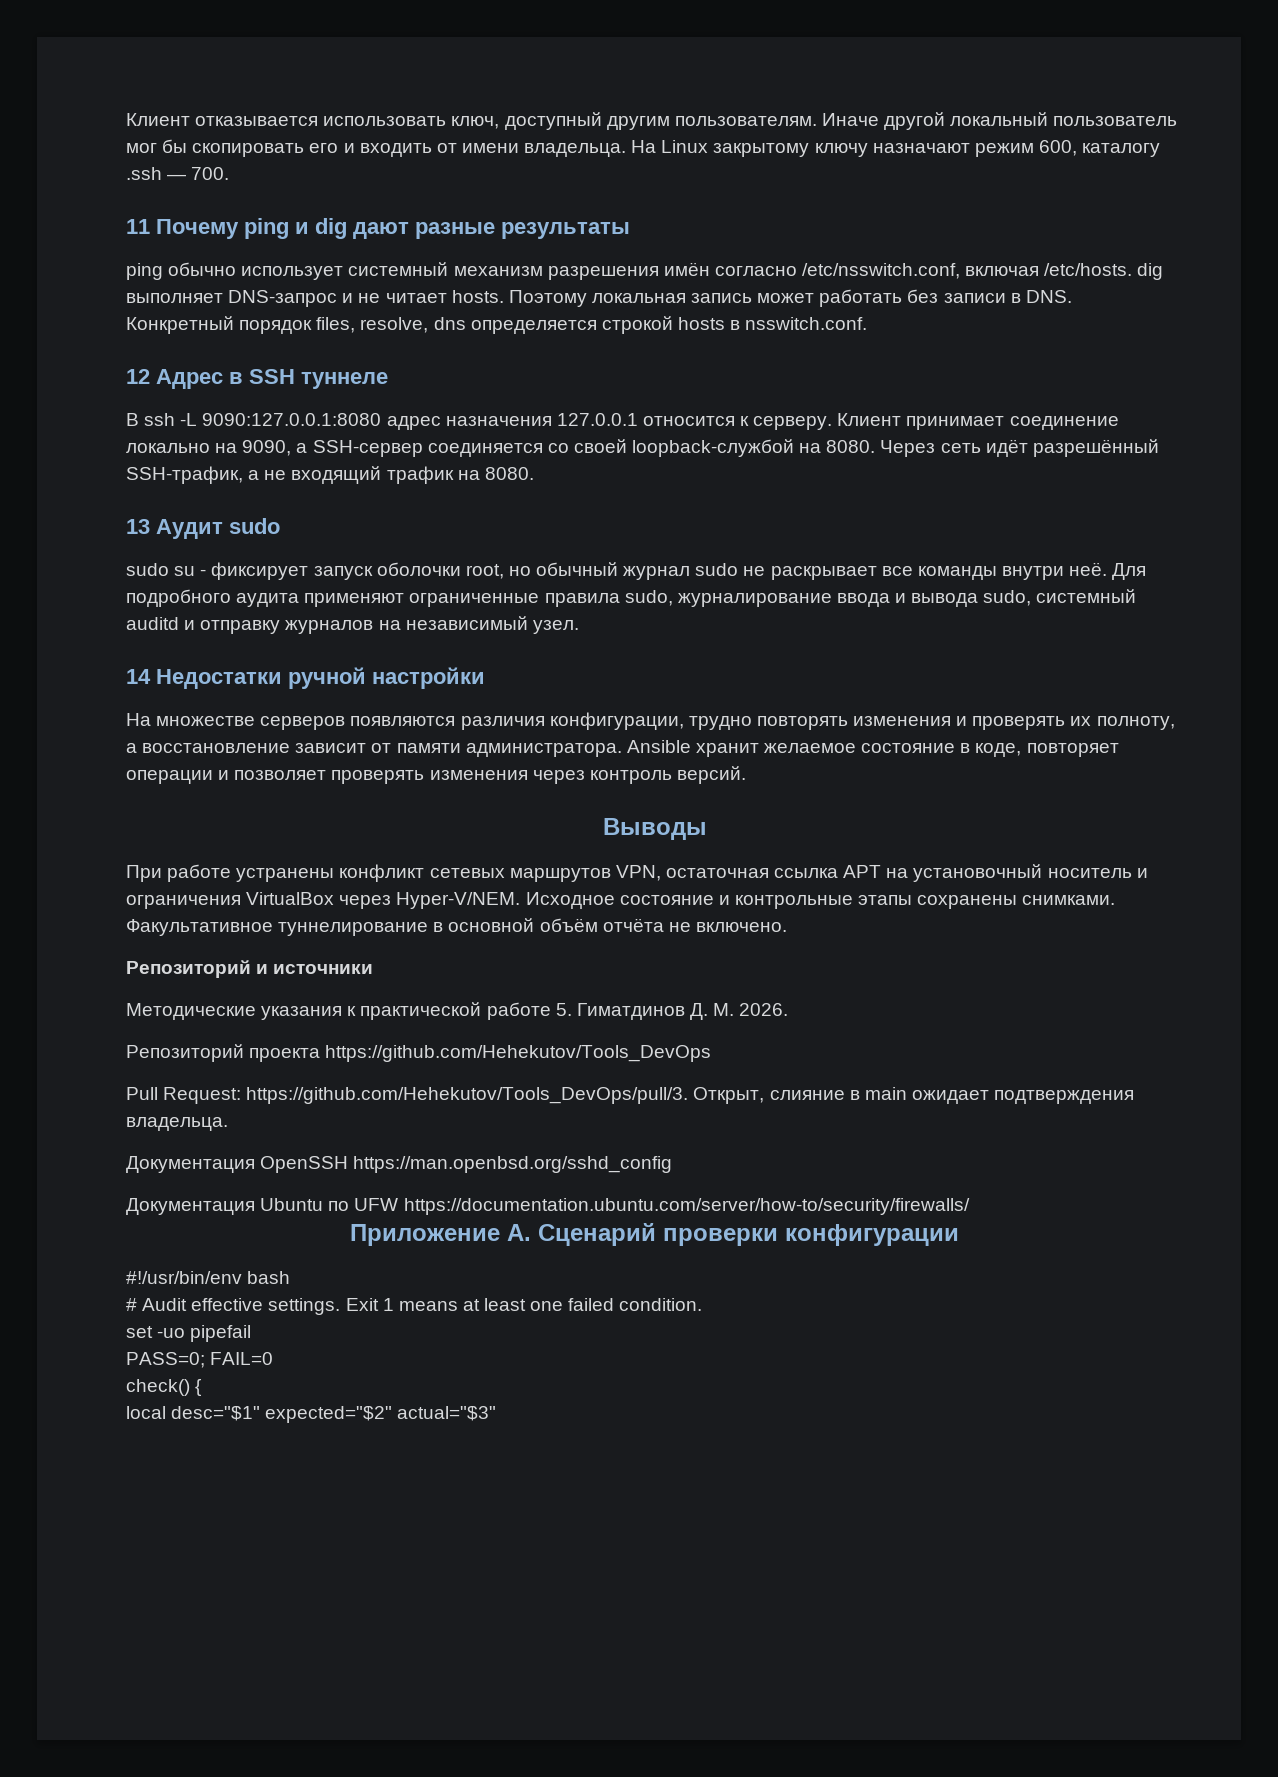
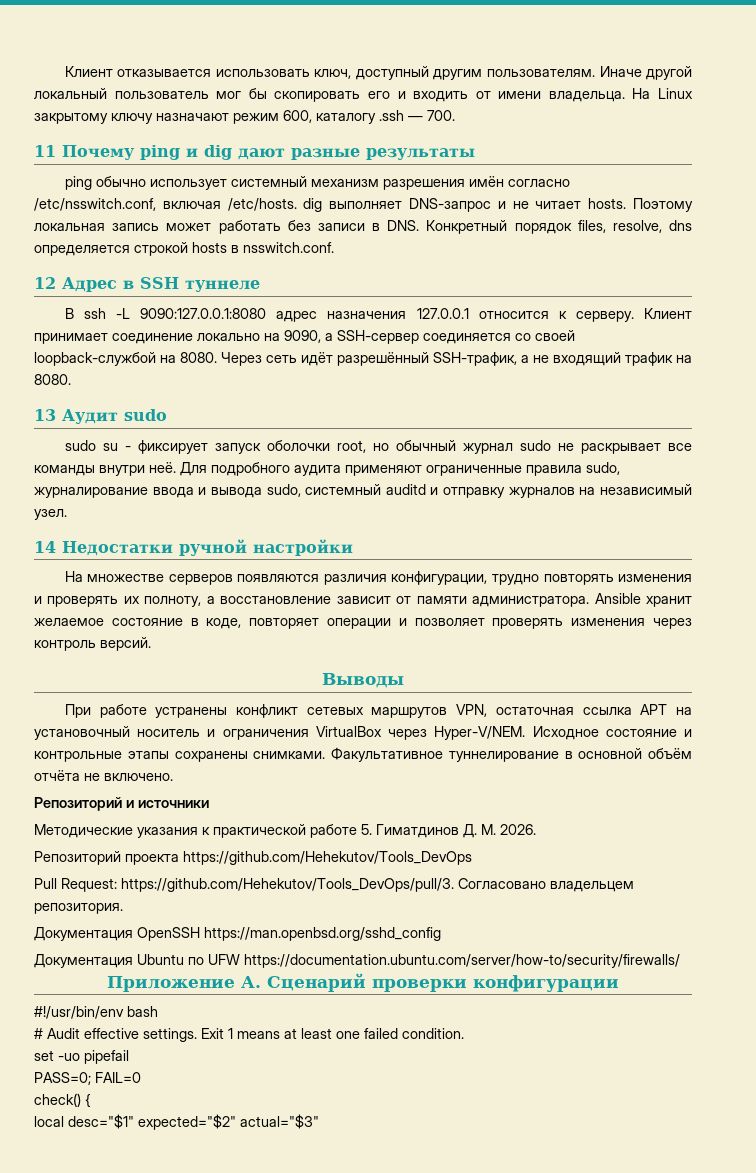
- Pull Request: https://github.com/Hehekutov/Tools_DevOps/pull/3. Открыт, слияние в main ожидает подтверждения владельца.
+ Pull Request: https://github.com/Hehekutov/Tools_DevOps/pull/3. Согласовано владельцем репозитория.

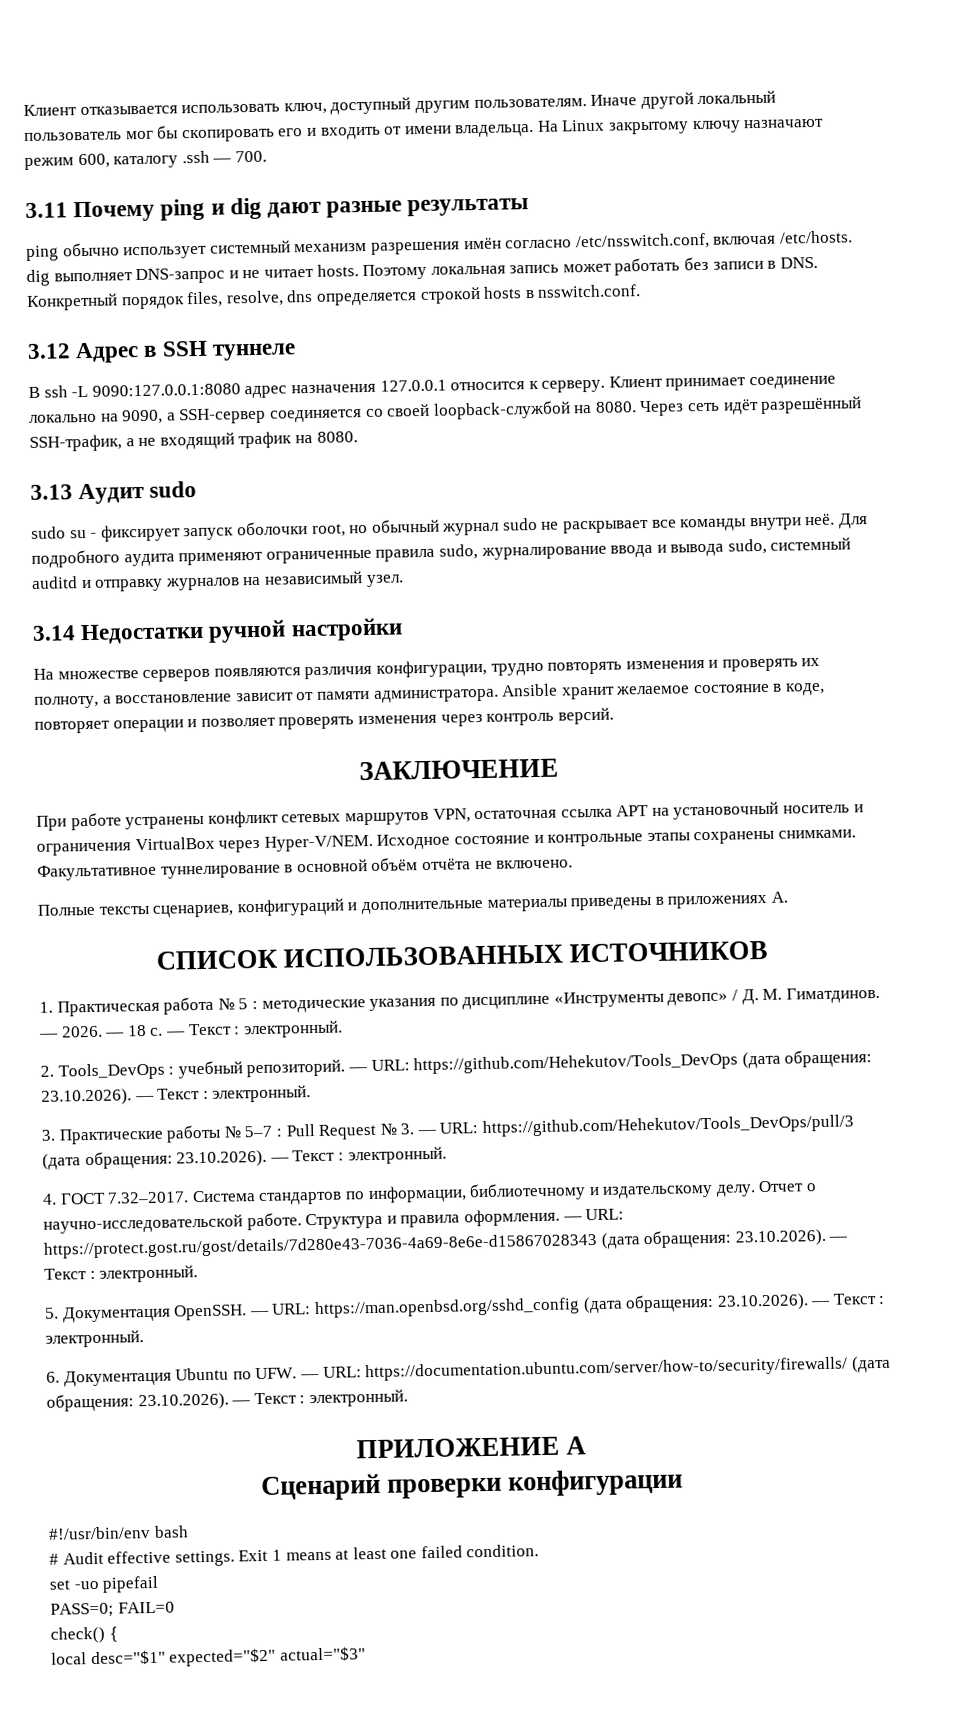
- 11 Почему ping и dig дают разные результаты
+ 3.11 Почему ping и dig дают разные результаты
- 12 Адрес в SSH туннеле
+ 3.12 Адрес в SSH туннеле
- 13 Аудит sudo
+ 3.13 Аудит sudo
- 14 Недостатки ручной настройки
+ 3.14 Недостатки ручной настройки
- Выводы
+ ЗАКЛЮЧЕНИЕ
- Репозиторий и источники
- Методические указания к практической работе 5. Гиматдинов Д. М. 2026.
- Репозиторий проекта https://github.com/Hehekutov/Tools_DevOps
- Pull Request: https://github.com/Hehekutov/Tools_DevOps/pull/3. Согласовано владельцем репозитория.
- Документация OpenSSH https://man.openbsd.org/sshd_config
- Документация Ubuntu по UFW https://documentation.ubuntu.com/server/how-to/security/firewalls/
- Приложение А. Сценарий проверки конфигурации
+ Полные тексты сценариев, конфигураций и дополнительные материалы приведены в приложениях А.
+ СПИСОК ИСПОЛЬЗОВАННЫХ ИСТОЧНИКОВ
+ 1. Практическая работа № 5 : методические указания по дисциплине «Инструменты девопс» / Д. М. Гиматдинов. — 2026. — 18 с. — Текст : электронный.
+ 2. Tools_DevOps : учебный репозиторий. — URL: https://github.com/Hehekutov/Tools_DevOps (дата обращения: 23.10.2026). — Текст : электронный.
+ 3. Практические работы № 5–7 : Pull Request № 3. — URL: https://github.com/Hehekutov/Tools_DevOps/pull/3 (дата обращения: 23.10.2026). — Текст : электронный.
+ 4. ГОСТ 7.32–2017. Система стандартов по информации, библиотечному и издательскому делу. Отчет о научно-исследовательской работе. Структура и правила оформления. — URL: https://protect.gost.ru/gost/details/7d280e43-7036-4a69-8e6e-d15867028343 (дата обращения: 23.10.2026). — Текст : электронный.
+ 5. Документация OpenSSH. — URL: https://man.openbsd.org/sshd_config (дата обращения: 23.10.2026). — Текст : электронный.
+ 6. Документация Ubuntu по UFW. — URL: https://documentation.ubuntu.com/server/how-to/security/firewalls/ (дата обращения: 23.10.2026). — Текст : электронный.
+ ПРИЛОЖЕНИЕ А
+ Сценарий проверки конфигурации

